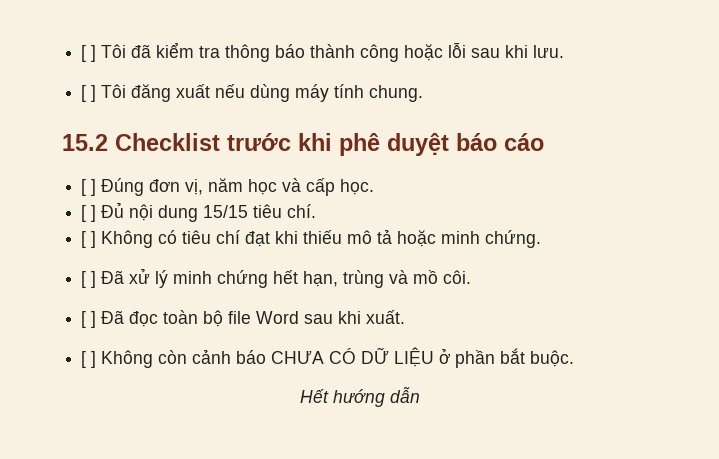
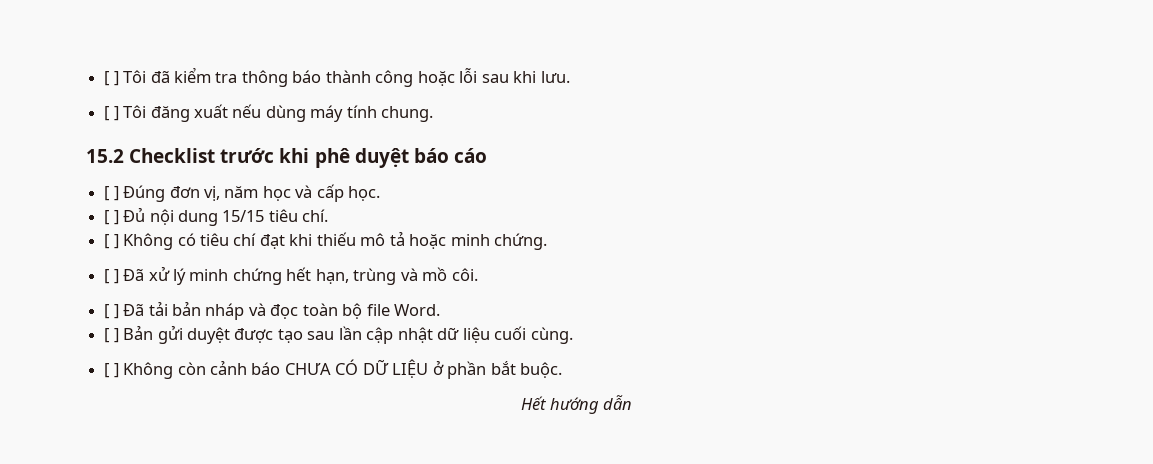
- [ ] Đã đọc toàn bộ file Word sau khi xuất.
+ [ ] Đã tải bản nháp và đọc toàn bộ file Word.
+ [ ] Bản gửi duyệt được tạo sau lần cập nhật dữ liệu cuối cùng.

